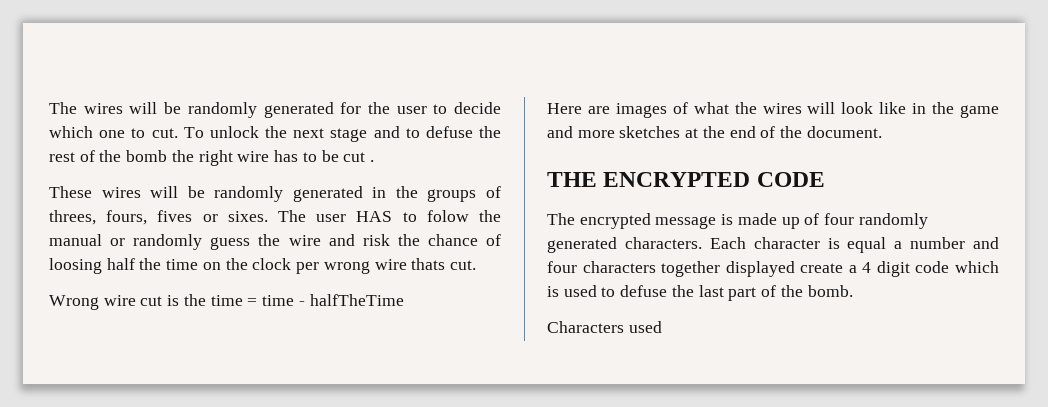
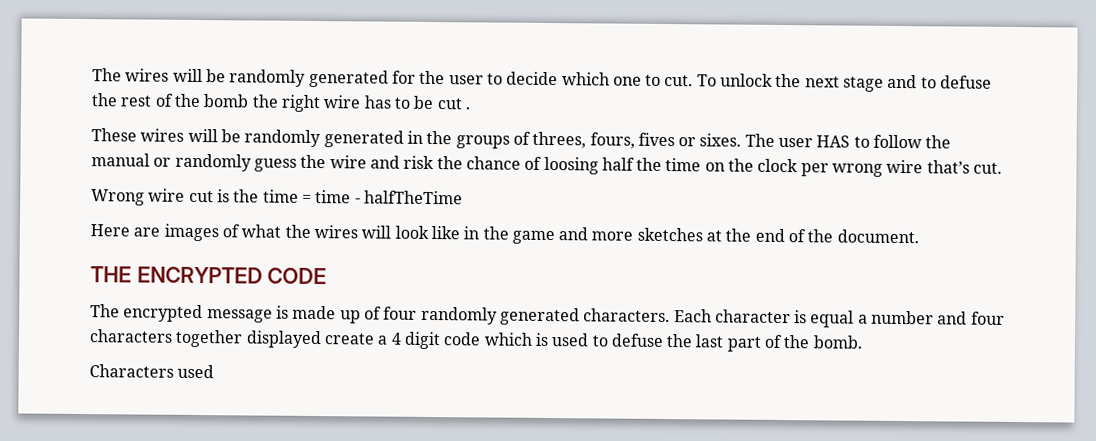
- The user HAS to folow the manual or randomly guess the wire and risk the chance of loosing half the time on the clock per wrong wire thats cut.
+ The user HAS to follow the manual or randomly guess the wire and risk the chance of loosing half the time on the clock per wrong wire that’s cut.

